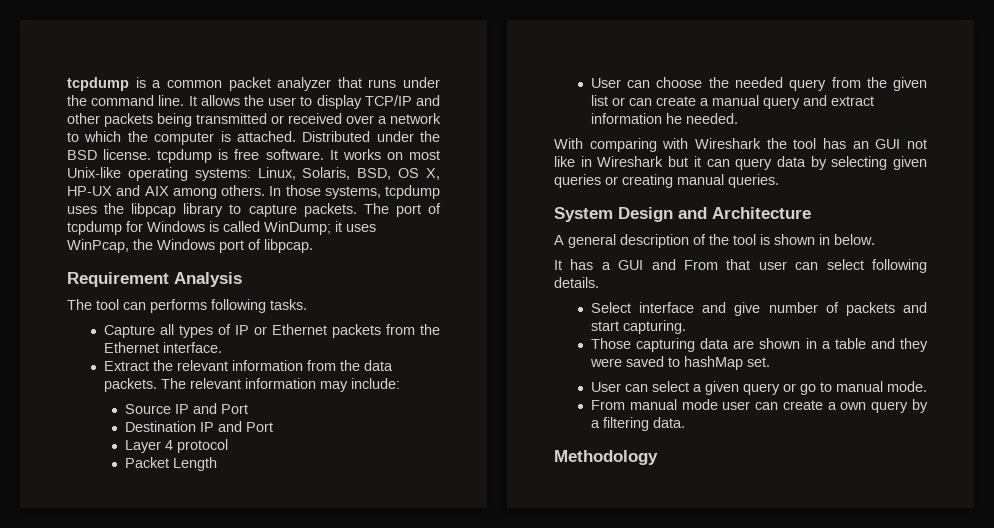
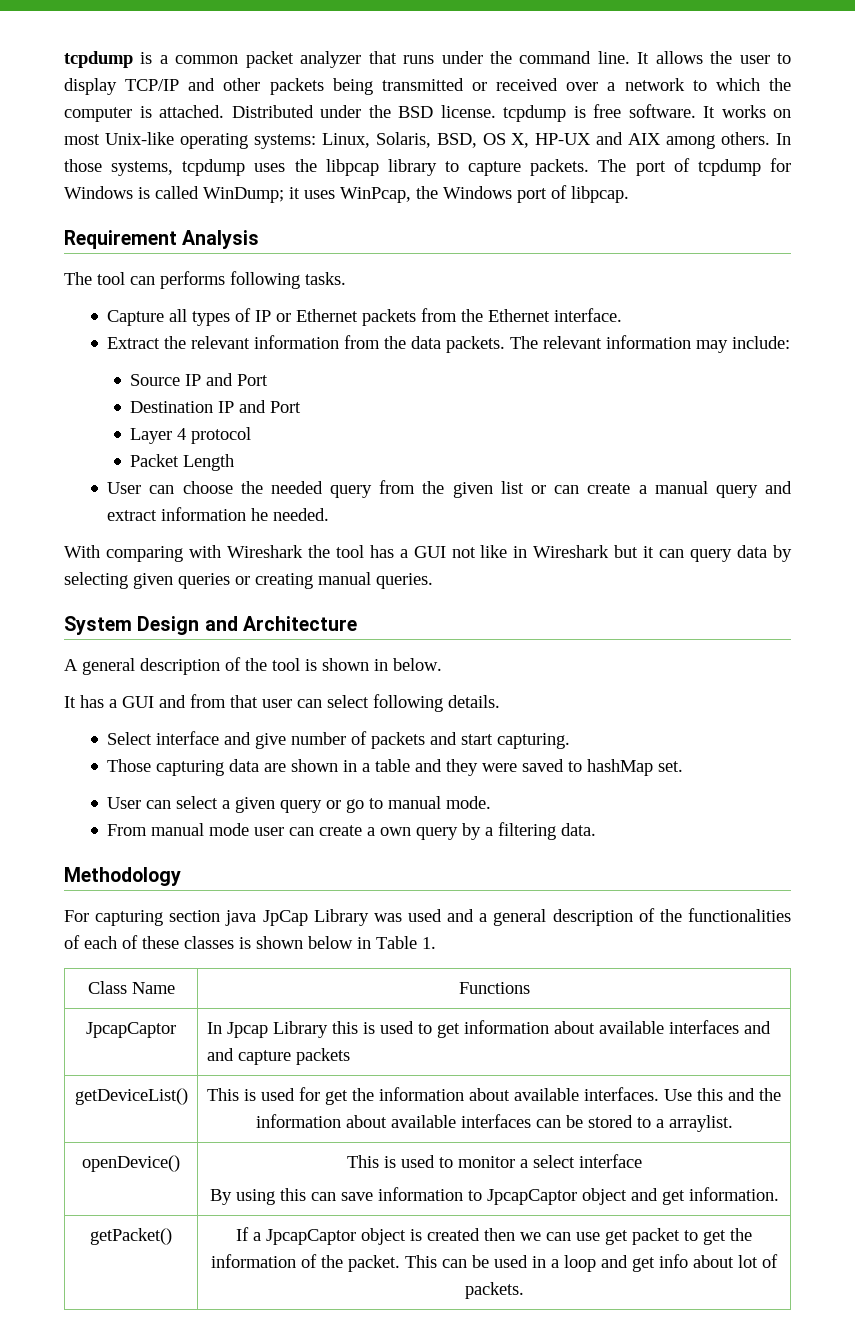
- With comparing with Wireshark the tool has an GUI not like in Wireshark but it can query data by selecting given queries or creating manual queries.
+ With comparing with Wireshark the tool has a GUI not like in Wireshark but it can query data by selecting given queries or creating manual queries.
- It has a GUI and From that user can select following details.
+ It has a GUI and from that user can select following details.
+ For capturing section java JpCap Library was used and a general description of the functionalities of each of these classes is shown below in Table 1.
+ Class Name | Functions
+ JpcapCaptor | In Jpcap Library this is used to get information about available interfaces and and capture packets
+ getDeviceList() | This is used for get the information about available interfaces. Use this and the information about available interfaces can be stored to a arraylist.
+ openDevice() | This is used to monitor a select interface
+ By using this can save information to JpcapCaptor object and get information.
+ getPacket() | If a JpcapCaptor object is created then we can use get packet to get the information of the packet. This can be used in a loop and get info about lot of packets.

